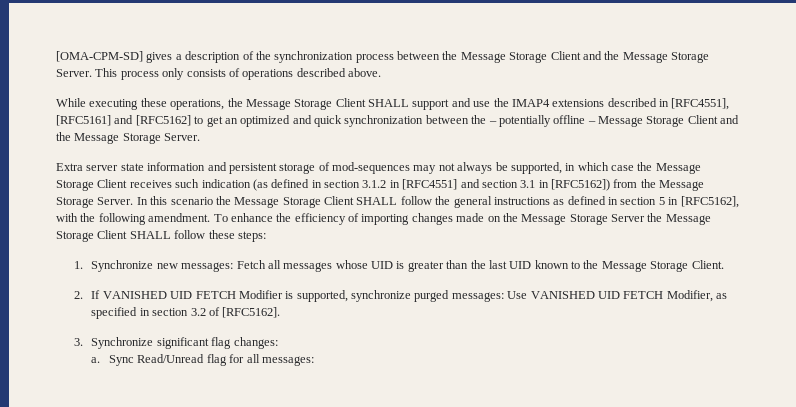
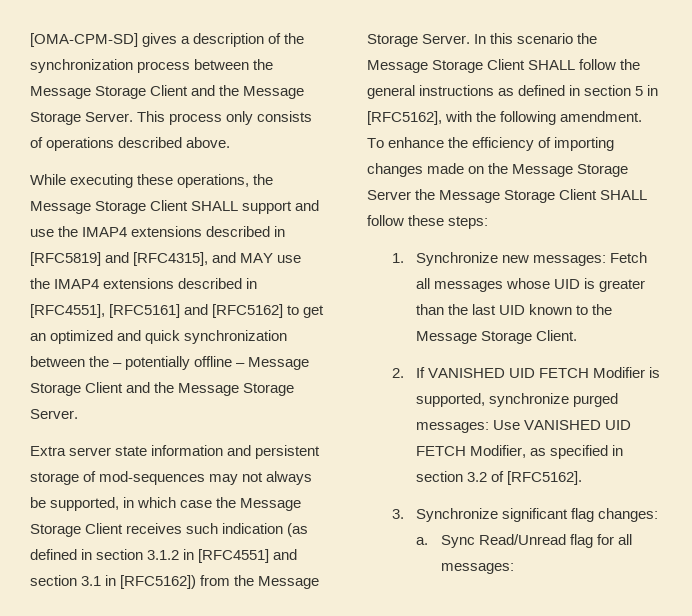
- While executing these operations, the Message Storage Client SHALL support and use the IMAP4 extensions described in [RFC4551], [RFC5161] and [RFC5162] to get an optimized and quick synchronization between the – potentially offline – Message Storage Client and the Message Storage Server.
+ While executing these operations, the Message Storage Client SHALL support and use the IMAP4 extensions described in [RFC5819] and [RFC4315], and MAY use the IMAP4 extensions described in [RFC4551], [RFC5161] and [RFC5162] to get an optimized and quick synchronization between the – potentially offline – Message Storage Client and the Message Storage Server.

